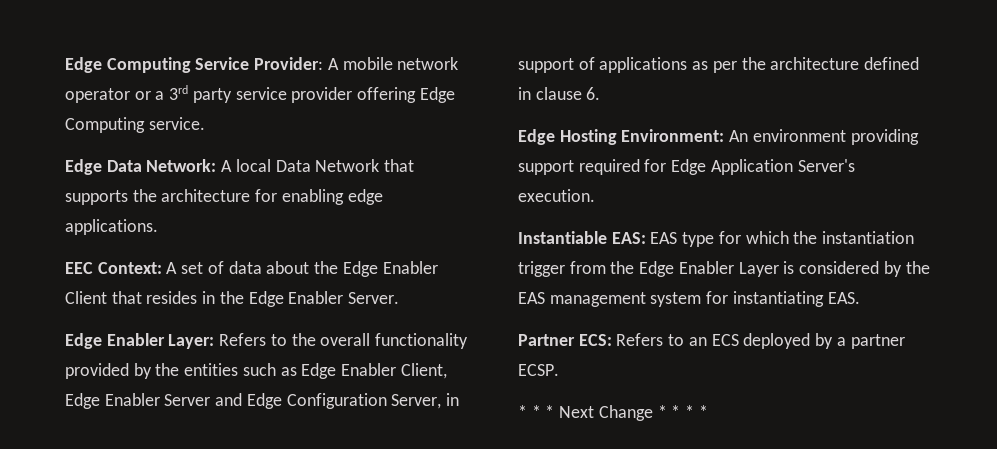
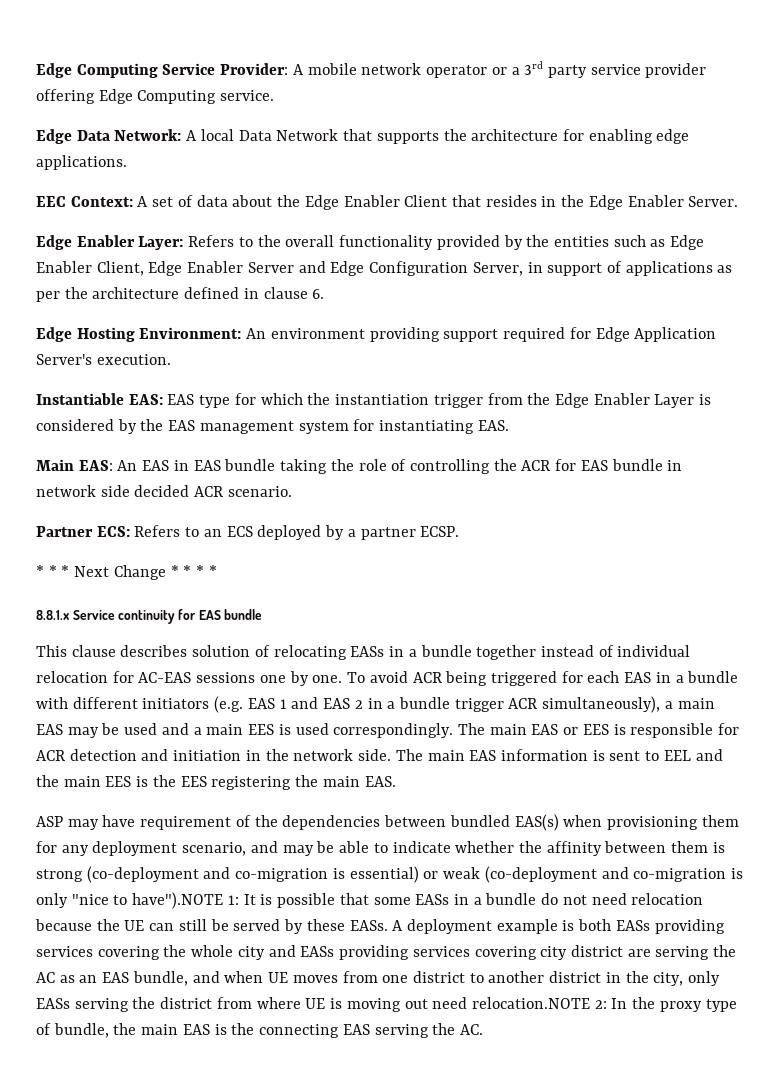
+ Main EAS: An EAS in EAS bundle taking the role of controlling the ACR for EAS bundle in network side decided ACR scenario.
+ 8.8.1.x Service continuity for EAS bundle
+ This clause describes solution of relocating EASs in a bundle together instead of individual relocation for AC-EAS sessions one by one. To avoid ACR being triggered for each EAS in a bundle with different initiators (e.g. EAS 1 and EAS 2 in a bundle trigger ACR simultaneously), a main EAS may be used and a main EES is used correspondingly. The main EAS or EES is responsible for ACR detection and initiation in the network side. The main EAS information is sent to EEL and the main EES is the EES registering the main EAS.
+ ASP may have requirement of the dependencies between bundled EAS(s) when provisioning them for any deployment scenario, and may be able to indicate whether the affinity between them is strong (co-deployment and co-migration is essential) or weak (co-deployment and co-migration is only "nice to have").NOTE 1: It is possible that some EASs in a bundle do not need relocation because the UE can still be served by these EASs. A deployment example is both EASs providing services covering the whole city and EASs providing services covering city district are serving the AC as an EAS bundle, and when UE moves from one district to another district in the city, only EASs serving the district from where UE is moving out need relocation.NOTE 2: In the proxy type of bundle, the main EAS is the connecting EAS serving the AC.

